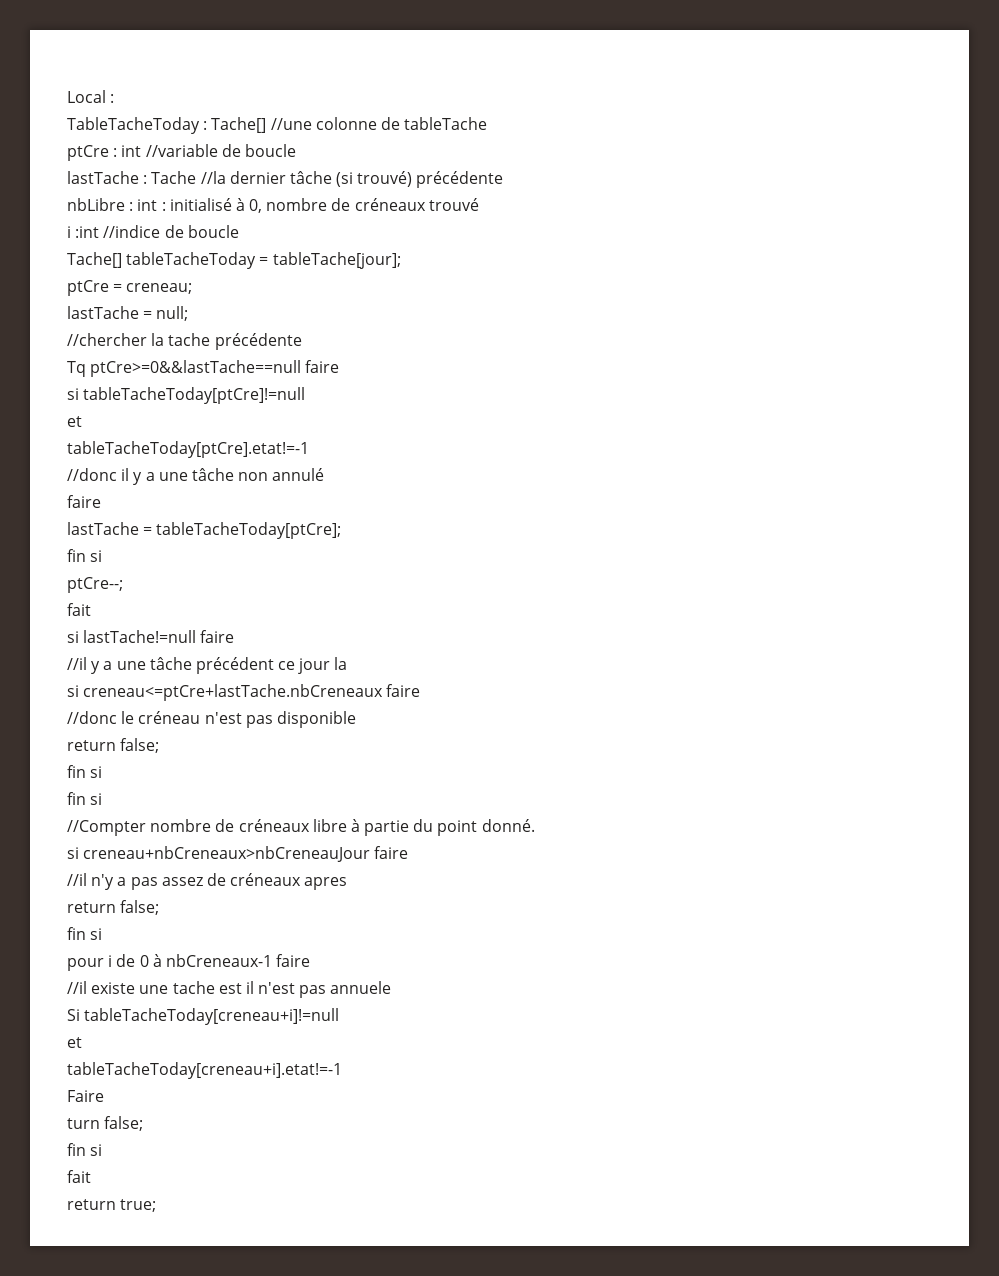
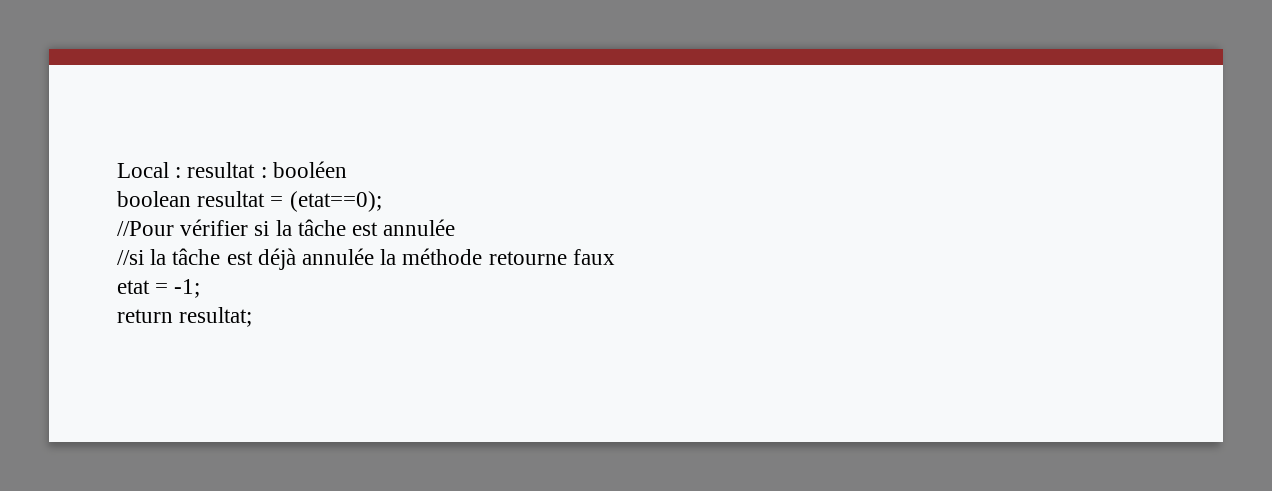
- Local :
- TableTacheToday : Tache[] //une colonne de tableTache
- ptCre : int //variable de boucle
- lastTache : Tache //la dernier tâche (si trouvé) précédente
- nbLibre : int : initialisé à 0, nombre de créneaux trouvé
- i :int //indice de boucle
- Tache[] tableTacheToday = tableTache[jour];
- ptCre = creneau;
- lastTache = null;
- //chercher la tache précédente
- Tq ptCre>=0&&lastTache==null faire
- si tableTacheToday[ptCre]!=null
- et
- tableTacheToday[ptCre].etat!=-1
- //donc il y a une tâche non annulé
- faire
- lastTache = tableTacheToday[ptCre];
- fin si
- ptCre--;
- fait
- si lastTache!=null faire
- //il y a une tâche précédent ce jour la
- si creneau<=ptCre+lastTache.nbCreneaux faire
- //donc le créneau n'est pas disponible
- return false;
- fin si
- fin si
- //Compter nombre de créneaux libre à partie du point donné.
- si creneau+nbCreneaux>nbCreneauJour faire
- //il n'y a pas assez de créneaux apres
- return false;
- fin si
- pour i de 0 à nbCreneaux-1 faire
- //il existe une tache est il n'est pas annuele
- Si tableTacheToday[creneau+i]!=null
- et
- tableTacheToday[creneau+i].etat!=-1
- Faire
- turn false;
- fin si
- fait
- return true;
+ Local : resultat : booléen
+ boolean resultat = (etat==0);
+ //Pour vérifier si la tâche est annulée
+ //si la tâche est déjà annulée la méthode retourne faux
+ etat = -1;
+ return resultat;

